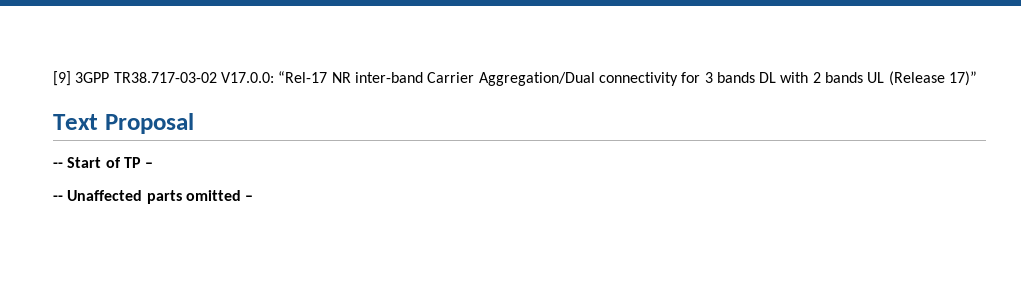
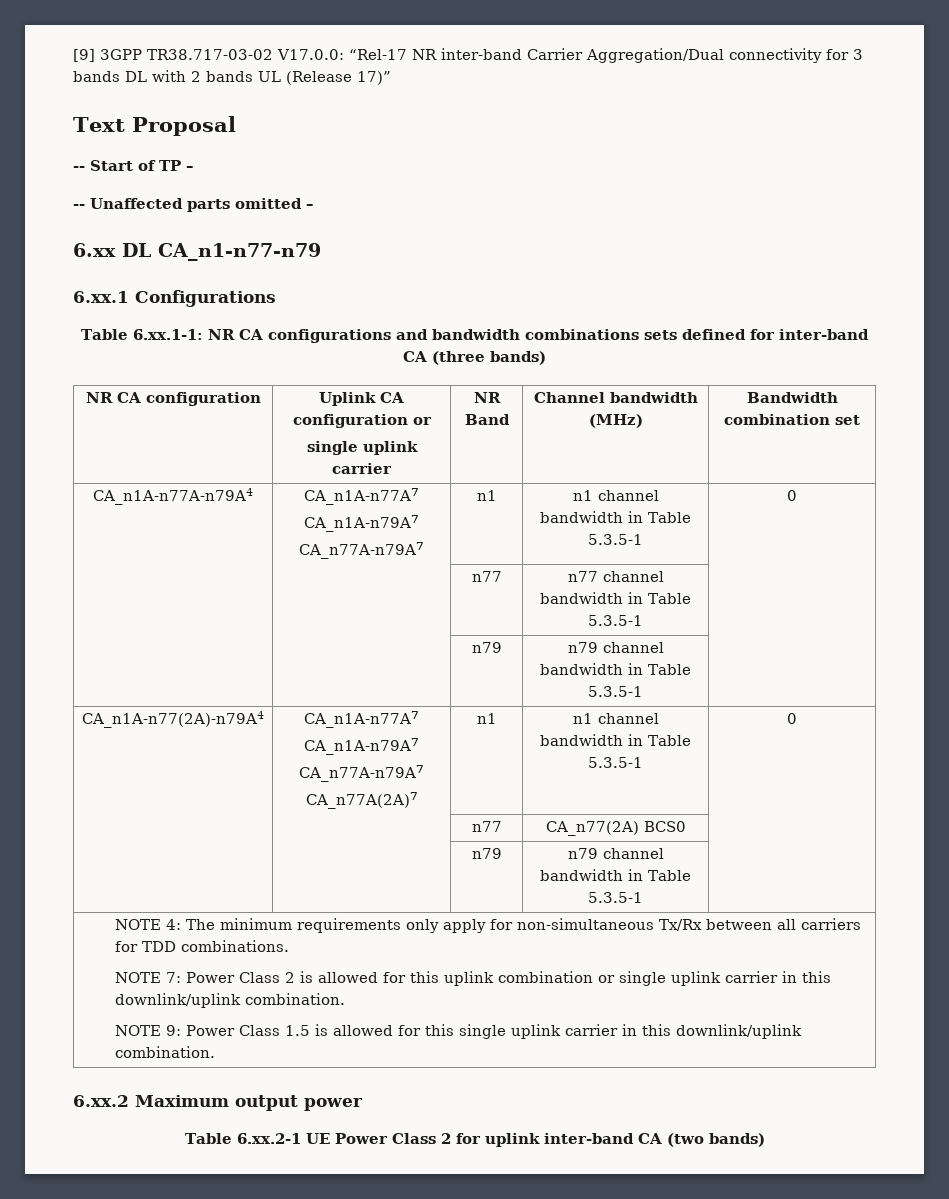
+ 6.xx DL CA_n1-n77-n79
+ 6.xx.1 Configurations
+ Table 6.xx.1-1: NR CA configurations and bandwidth combinations sets defined for inter-band CA (three bands)
+ NR CA configuration | Uplink CA configuration or
+ single uplink carrier | NR Band | Channel bandwidth (MHz) | Bandwidth combination set
+ CA_n1A-n77A-n79A4 | CA_n1A-n77A7
+ CA_n1A-n79A7
+ CA_n77A-n79A7 | n1 | n1 channel bandwidth in Table 5.3.5-1 | 0
+ | | n77 | n77 channel bandwidth in Table 5.3.5-1 |
+ | | n79 | n79 channel bandwidth in Table 5.3.5-1 |
+ CA_n1A-n77(2A)-n79A4 | CA_n1A-n77A7
+ CA_n1A-n79A7
+ CA_n77A-n79A7
+ CA_n77A(2A)7 | n1 | n1 channel bandwidth in Table 5.3.5-1 | 0
+ | | n77 | CA_n77(2A) BCS0 |
+ | | n79 | n79 channel bandwidth in Table 5.3.5-1 |
+ NOTE 4: The minimum requirements only apply for non-simultaneous Tx/Rx between all carriers for TDD combinations.
+ NOTE 7: Power Class 2 is allowed for this uplink combination or single uplink carrier in this downlink/uplink combination.
+ NOTE 9: Power Class 1.5 is allowed for this single uplink carrier in this downlink/uplink combination.
+ 6.xx.2 Maximum output power
+ Table 6.xx.2-1 UE Power Class 2 for uplink inter-band CA (two bands)

